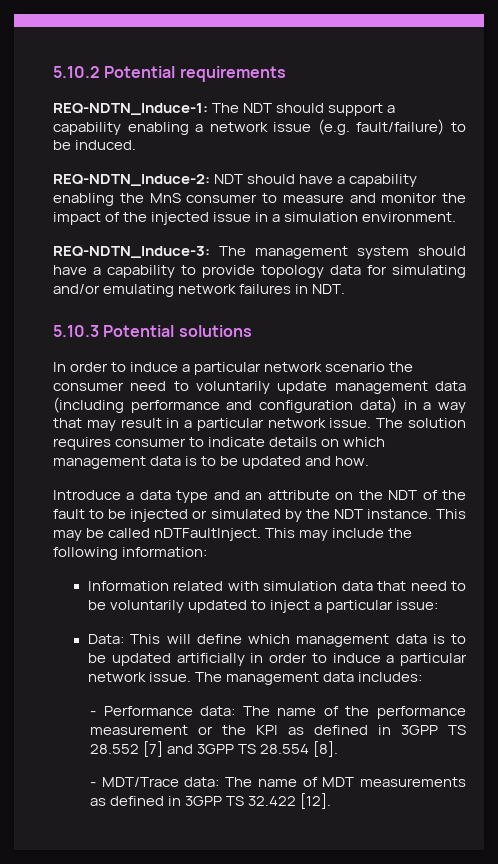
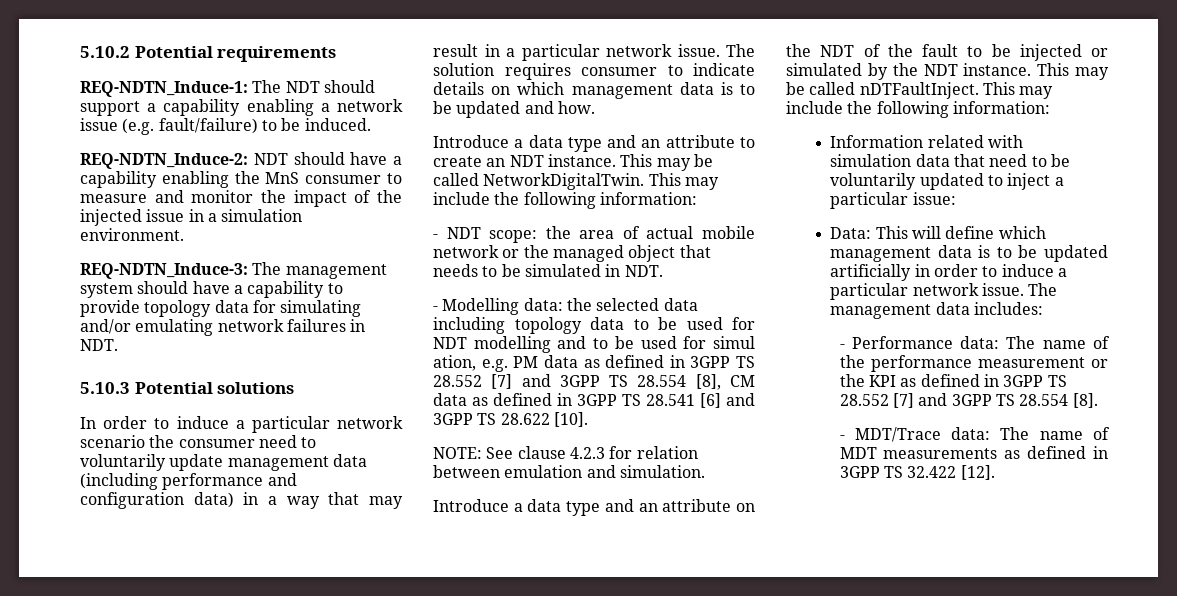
+ Introduce a data type and an attribute to create an NDT instance. This may be called NetworkDigitalTwin. This may include the following information:
+ - NDT scope: the area of actual mobile network or the managed object that needs to be simulated in NDT.
+ - Modelling data: the selected data including topology data to be used for NDT modelling and to be used for simul ation, e.g. PM data as defined in 3GPP TS 28.552 [7] and 3GPP TS 28.554 [8], CM data as defined in 3GPP TS 28.541 [6] and 3GPP TS 28.622 [10].
+ NOTE: See clause 4.2.3 for relation between emulation and simulation.

